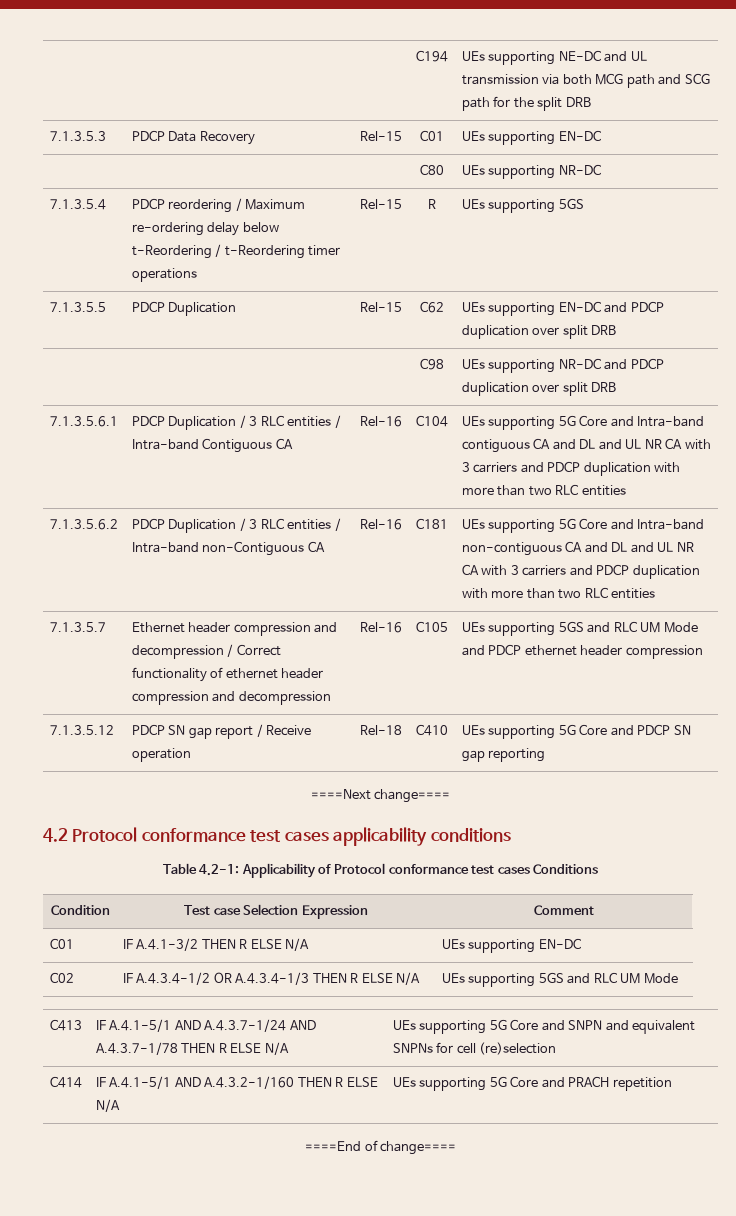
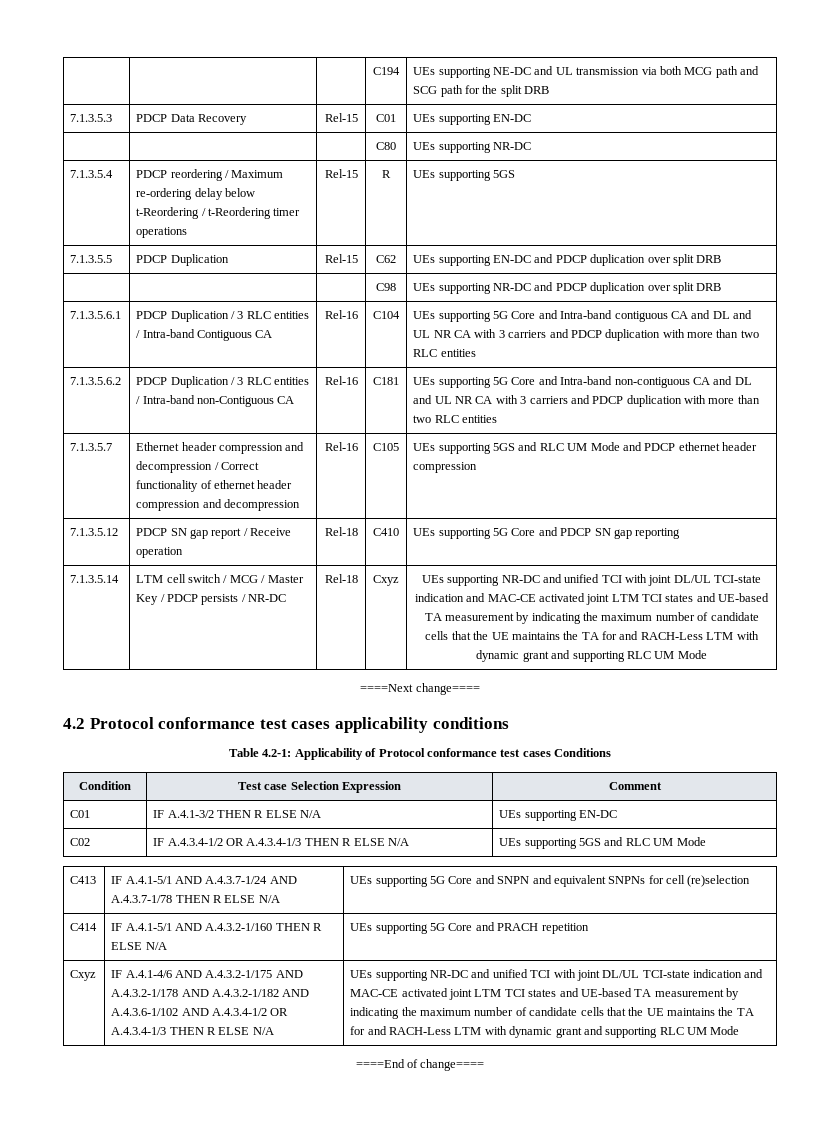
+ 7.1.3.5.14 | LTM cell switch / MCG / Master Key / PDCP persists / NR-DC | Rel-18 | Cxyz | UEs supporting NR-DC and unified TCI with joint DL/UL TCI-state indication and MAC-CE activated joint LTM TCI states and UE-based TA measurement by indicating the maximum number of candidate cells that the UE maintains the TA for and RACH-Less LTM with dynamic grant and supporting RLC UM Mode
+ Cxyz | IF A.4.1-4/6 AND A.4.3.2-1/175 AND A.4.3.2-1/178 AND A.4.3.2-1/182 AND A.4.3.6-1/102 AND A.4.3.4-1/2 OR A.4.3.4-1/3 THEN R ELSE N/A | UEs supporting NR-DC and unified TCI with joint DL/UL TCI-state indication and MAC-CE activated joint LTM TCI states and UE-based TA measurement by indicating the maximum number of candidate cells that the UE maintains the TA for and RACH-Less LTM with dynamic grant and supporting RLC UM Mode

